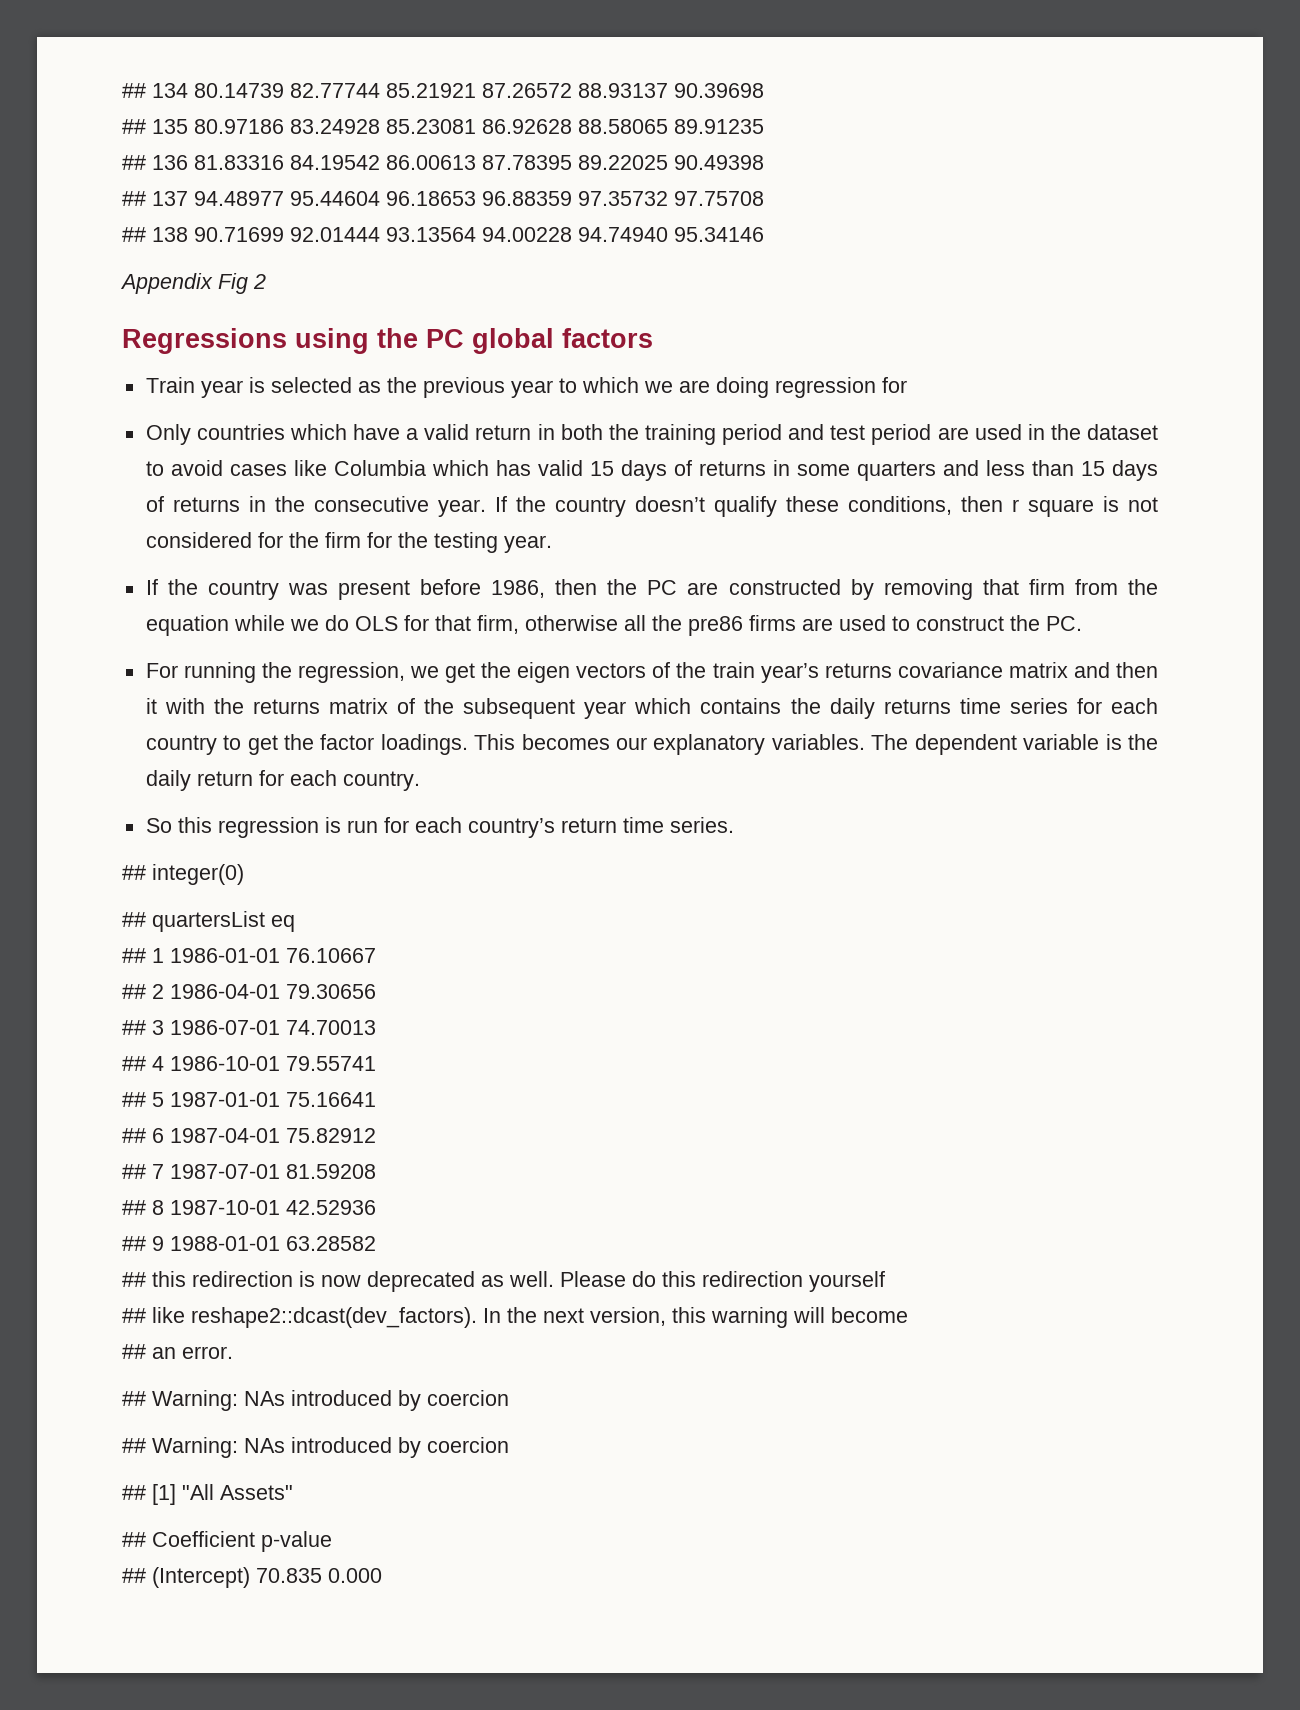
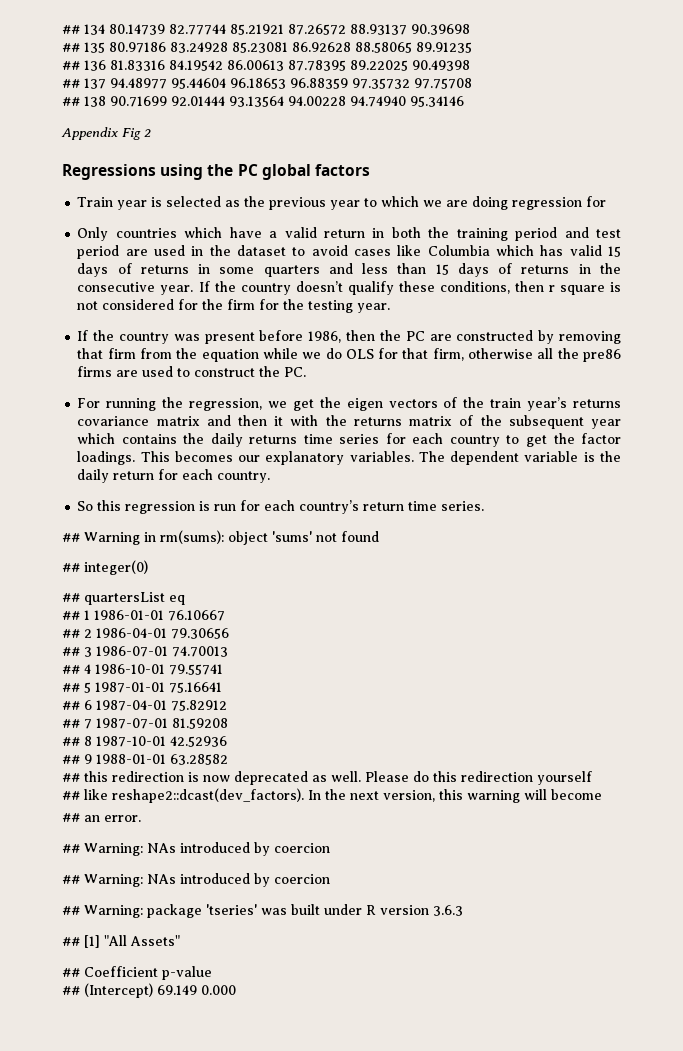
+ ## Warning in rm(sums): object 'sums' not found
+ ## Warning: package 'tseries' was built under R version 3.6.3
- ## (Intercept) 70.835 0.000
+ ## (Intercept) 69.149 0.000

